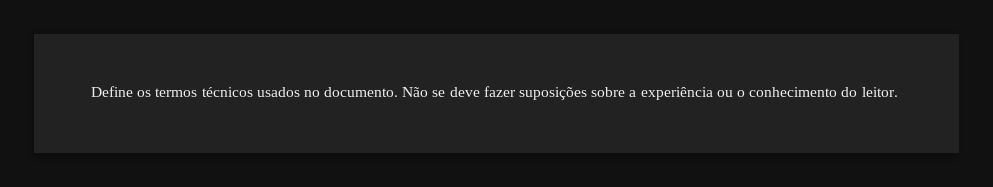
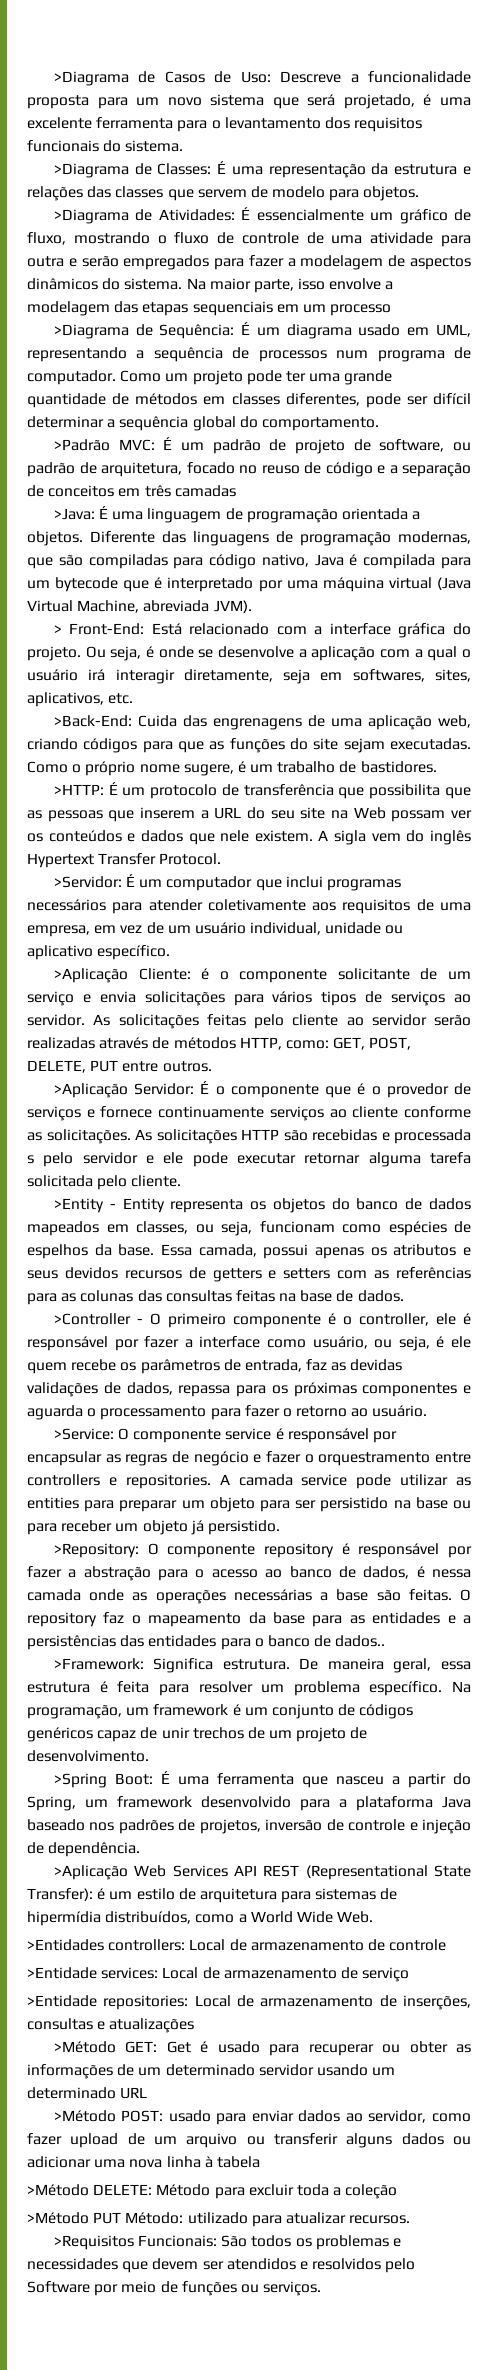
- Define os termos técnicos usados no documento. Não se deve fazer suposições sobre a experiência ou o conhecimento do leitor.
+ >Diagrama de Casos de Uso: Descreve a funcionalidade proposta para um novo sistema que será projetado, é uma excelente ferramenta para o levantamento dos requisitos funcionais do sistema.
+ >Diagrama de Classes: É uma representação da estrutura e relações das classes que servem de modelo para objetos.
+ >Diagrama de Atividades: É essencialmente um gráfico de fluxo, mostrando o fluxo de controle de uma atividade para outra e serão empregados para fazer a modelagem de aspectos dinâmicos do sistema. Na maior parte, isso envolve a modelagem das etapas sequenciais em um processo
+ >Diagrama de Sequência: É um diagrama usado em UML, representando a sequência de processos num programa de computador. Como um projeto pode ter uma grande quantidade de métodos em classes diferentes, pode ser difícil determinar a sequência global do comportamento.
+ >Padrão MVC: É um padrão de projeto de software, ou padrão de arquitetura, focado no reuso de código e a separação de conceitos em três camadas
+ >Java: É uma linguagem de programação orientada a objetos. Diferente das linguagens de programação modernas, que são compiladas para código nativo, Java é compilada para um bytecode que é interpretado por uma máquina virtual (Java Virtual Machine, abreviada JVM).
+ > Front-End: Está relacionado com a interface gráfica do projeto. Ou seja, é onde se desenvolve a aplicação com a qual o usuário irá interagir diretamente, seja em softwares, sites, aplicativos, etc.
+ >Back-End: Cuida das engrenagens de uma aplicação web, criando códigos para que as funções do site sejam executadas. Como o próprio nome sugere, é um trabalho de bastidores.
+ >HTTP: É um protocolo de transferência que possibilita que as pessoas que inserem a URL do seu site na Web possam ver os conteúdos e dados que nele existem. A sigla vem do inglês Hypertext Transfer Protocol.
+ >Servidor: É um computador que inclui programas necessários para atender coletivamente aos requisitos de uma empresa, em vez de um usuário individual, unidade ou aplicativo específico.
+ >Aplicação Cliente: é o componente solicitante de um serviço e envia solicitações para vários tipos de serviços ao servidor. As solicitações feitas pelo cliente ao servidor serão realizadas através de métodos HTTP, como: GET, POST, DELETE, PUT entre outros.
+ >Aplicação Servidor: É o componente que é o provedor de serviços e fornece continuamente serviços ao cliente conforme as solicitações. As solicitações HTTP são recebidas e processada s pelo servidor e ele pode executar retornar alguma tarefa solicitada pelo cliente.
+ >Entity - Entity representa os objetos do banco de dados mapeados em classes, ou seja, funcionam como espécies de espelhos da base. Essa camada, possui apenas os atributos e seus devidos recursos de getters e setters com as referências para as colunas das consultas feitas na base de dados.
+ >Controller - O primeiro componente é o controller, ele é responsável por fazer a interface como usuário, ou seja, é ele quem recebe os parâmetros de entrada, faz as devidas validações de dados, repassa para os próximas componentes e aguarda o processamento para fazer o retorno ao usuário.
+ >Service: O componente service é responsável por encapsular as regras de negócio e fazer o orquestramento entre controllers e repositories. A camada service pode utilizar as entities para preparar um objeto para ser persistido na base ou para receber um objeto já persistido.
+ >Repository: O componente repository é responsável por fazer a abstração para o acesso ao banco de dados, é nessa camada onde as operações necessárias a base são feitas. O repository faz o mapeamento da base para as entidades e a persistências das entidades para o banco de dados..
+ >Framework: Significa estrutura. De maneira geral, essa estrutura é feita para resolver um problema específico. Na programação, um framework é um conjunto de códigos genéricos capaz de unir trechos de um projeto de desenvolvimento.
+ >Spring Boot: É uma ferramenta que nasceu a partir do Spring, um framework desenvolvido para a plataforma Java baseado nos padrões de projetos, inversão de controle e injeção de dependência.
+ >Aplicação Web Services API REST (Representational State Transfer): é um estilo de arquitetura para sistemas de hipermídia distribuídos, como a World Wide Web.
+ >Entidades controllers: Local de armazenamento de controle
+ >Entidade services: Local de armazenamento de serviço
+ >Entidade repositories: Local de armazenamento de inserções, consultas e atualizações
+ >Método GET: Get é usado para recuperar ou obter as informações de um determinado servidor usando um determinado URL
+ >Método POST: usado para enviar dados ao servidor, como fazer upload de um arquivo ou transferir alguns dados ou adicionar uma nova linha à tabela
+ >Método DELETE: Método para excluir toda a coleção
+ >Método PUT Método: utilizado para atualizar recursos.
+ >Requisitos Funcionais: São todos os problemas e necessidades que devem ser atendidos e resolvidos pelo Software por meio de funções ou serviços.

